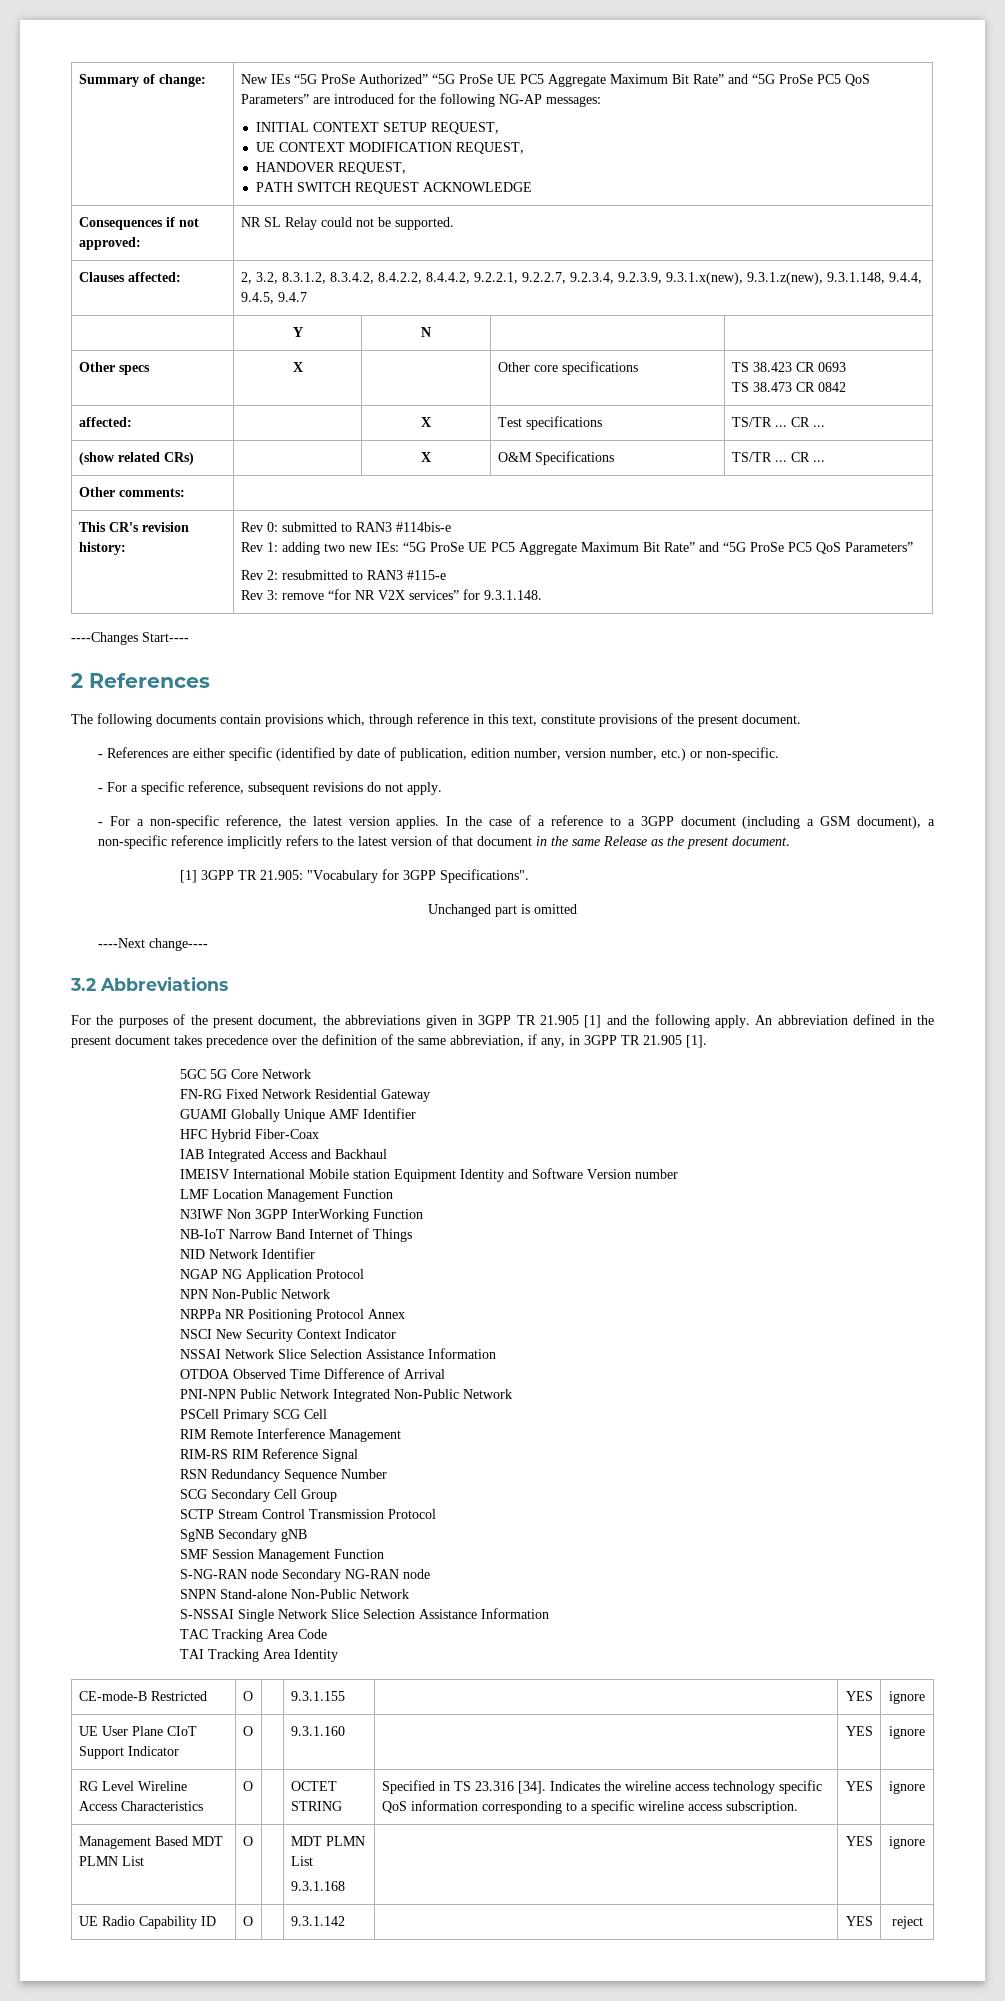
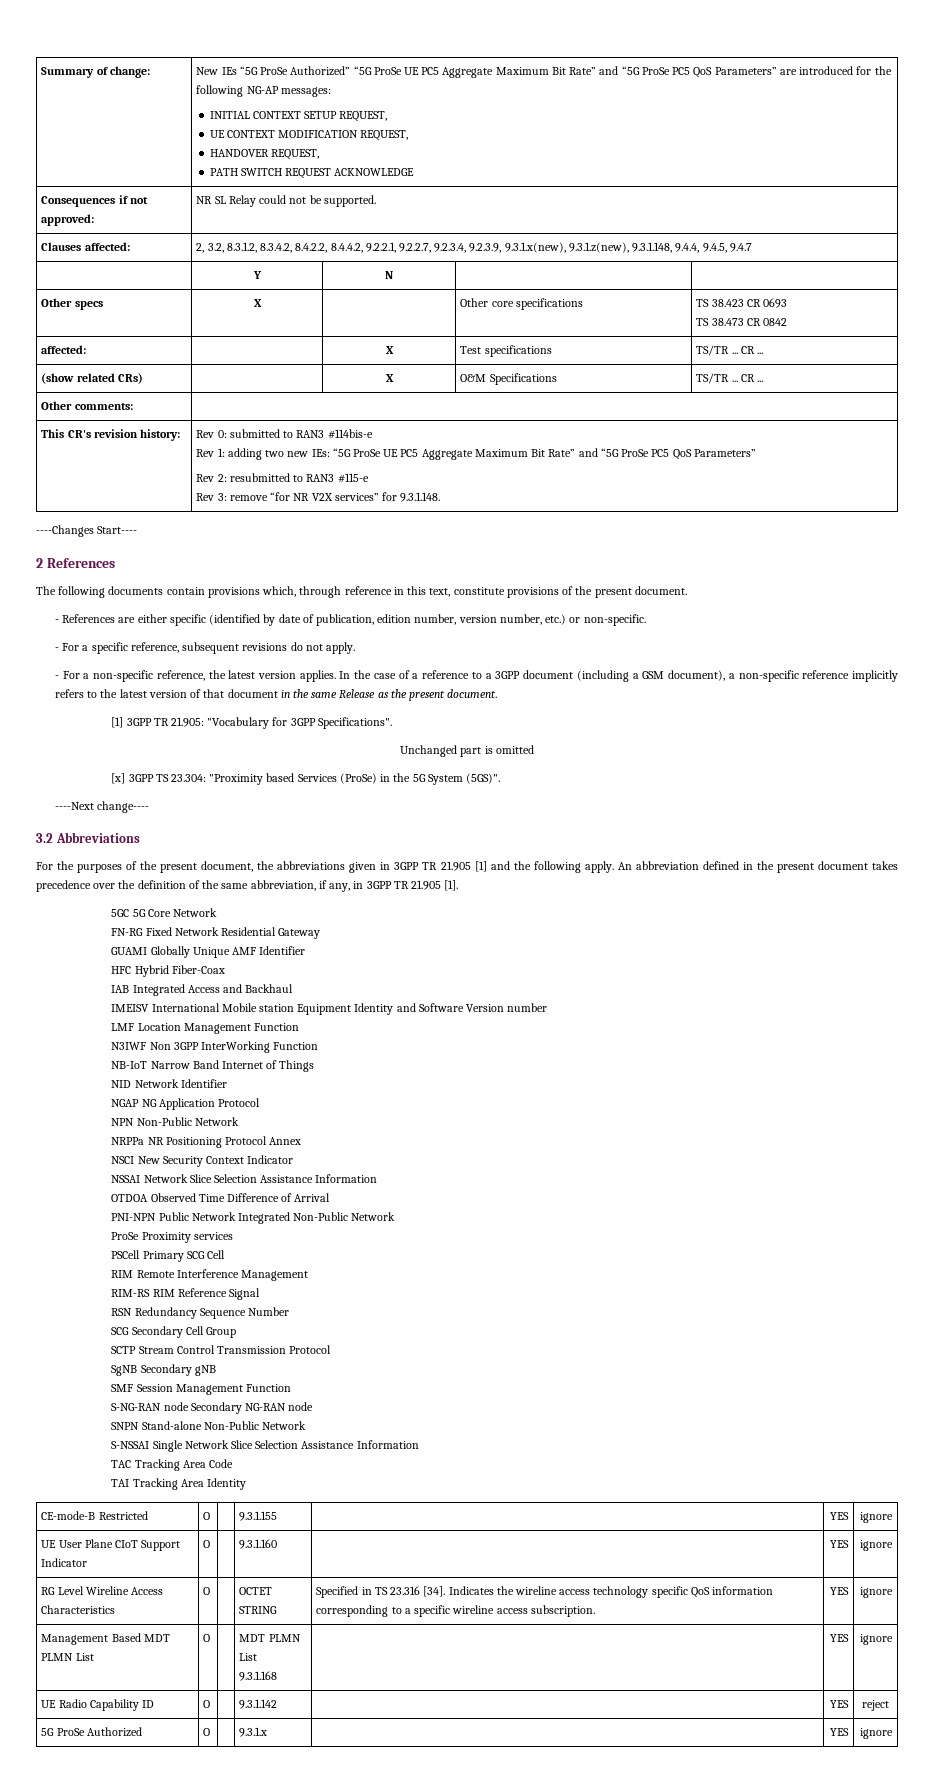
+ [x] 3GPP TS 23.304: "Proximity based Services (ProSe) in the 5G System (5GS)".
+ ProSe Proximity services
+ 5G ProSe Authorized | O | | 9.3.1.x | | YES | ignore

